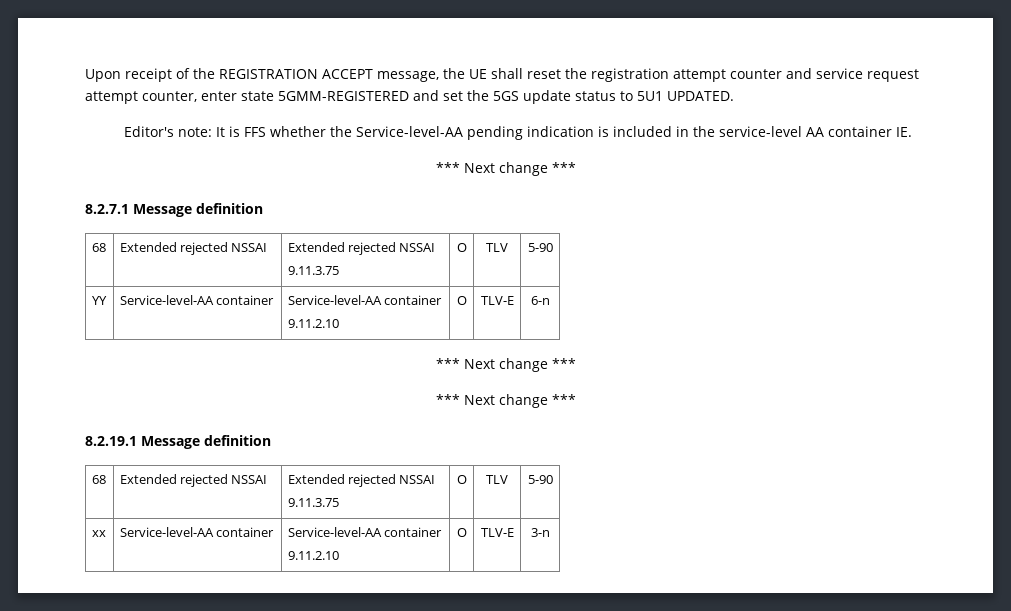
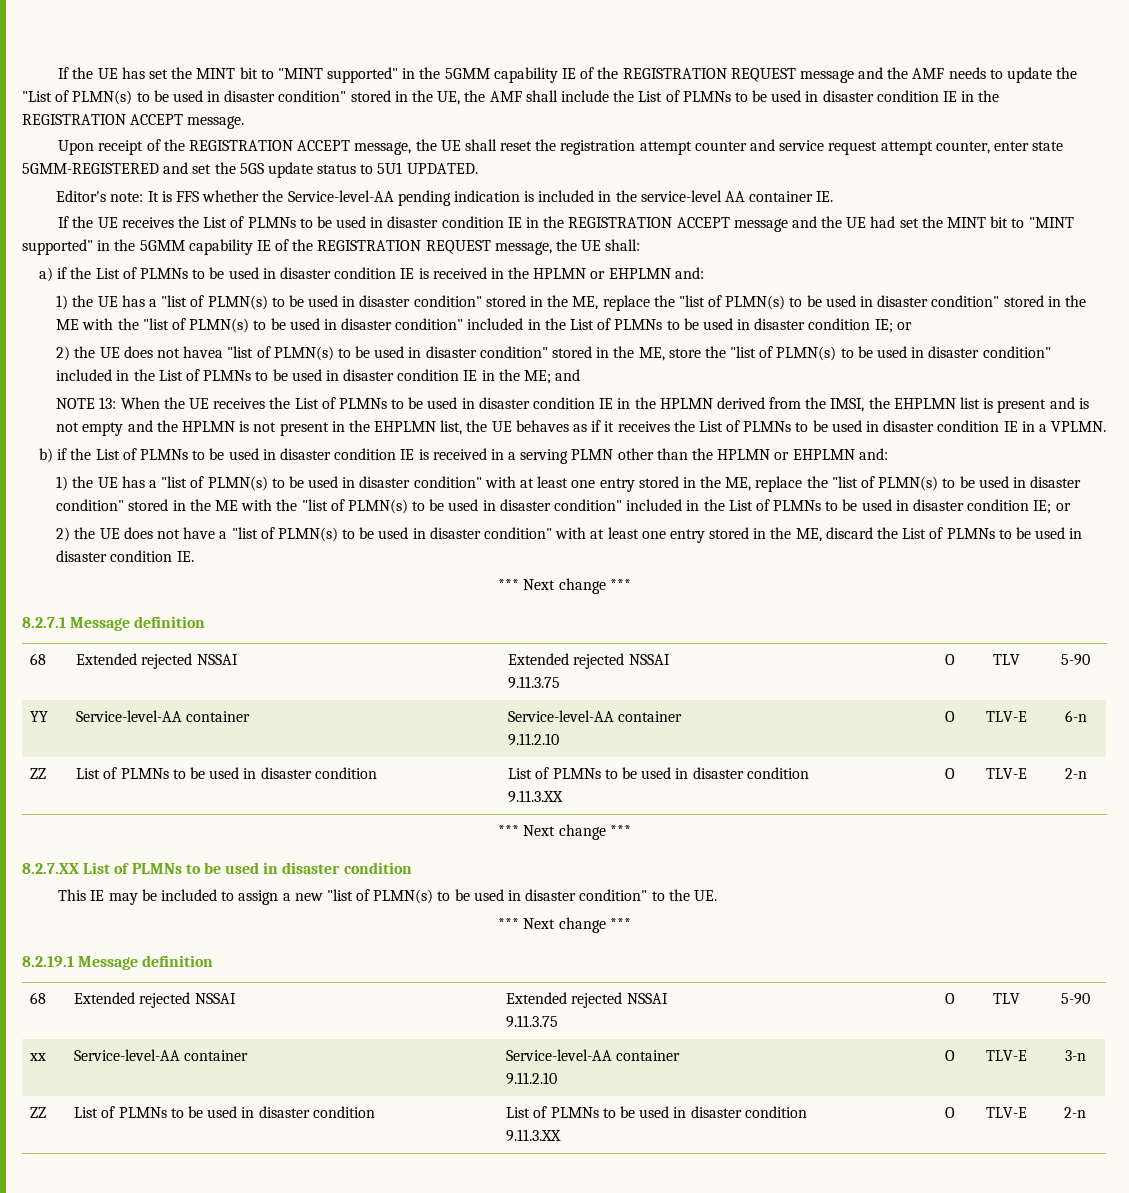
+ If the UE has set the MINT bit to "MINT supported" in the 5GMM capability IE of the REGISTRATION REQUEST message and the AMF needs to update the "List of PLMN(s) to be used in disaster condition" stored in the UE, the AMF shall include the List of PLMNs to be used in disaster condition IE in the REGISTRATION ACCEPT message.
+ If the UE receives the List of PLMNs to be used in disaster condition IE in the REGISTRATION ACCEPT message and the UE had set the MINT bit to "MINT supported" in the 5GMM capability IE of the REGISTRATION REQUEST message, the UE shall:
+ a) if the List of PLMNs to be used in disaster condition IE is received in the HPLMN or EHPLMN and:
+ 1) the UE has a "list of PLMN(s) to be used in disaster condition" stored in the ME, replace the "list of PLMN(s) to be used in disaster condition" stored in the ME with the "list of PLMN(s) to be used in disaster condition" included in the List of PLMNs to be used in disaster condition IE; or
+ 2) the UE does not havea "list of PLMN(s) to be used in disaster condition" stored in the ME, store the "list of PLMN(s) to be used in disaster condition" included in the List of PLMNs to be used in disaster condition IE in the ME; and
+ NOTE 13: When the UE receives the List of PLMNs to be used in disaster condition IE in the HPLMN derived from the IMSI, the EHPLMN list is present and is not empty and the HPLMN is not present in the EHPLMN list, the UE behaves as if it receives the List of PLMNs to be used in disaster condition IE in a VPLMN.
+ b) if the List of PLMNs to be used in disaster condition IE is received in a serving PLMN other than the HPLMN or EHPLMN and:
+ 1) the UE has a "list of PLMN(s) to be used in disaster condition" with at least one entry stored in the ME, replace the "list of PLMN(s) to be used in disaster condition" stored in the ME with the "list of PLMN(s) to be used in disaster condition" included in the List of PLMNs to be used in disaster condition IE; or
+ 2) the UE does not have a "list of PLMN(s) to be used in disaster condition" with at least one entry stored in the ME, discard the List of PLMNs to be used in disaster condition IE.
  YY | Service-level-AA container | Service-level-AA container
  9.11.2.10 | O | TLV-E | 6-n
+ ZZ | List of PLMNs to be used in disaster condition | List of PLMNs to be used in disaster condition
+ 9.11.3.XX | O | TLV-E | 2-n
  *** Next change ***
+ 8.2.7.XX List of PLMNs to be used in disaster condition
+ This IE may be included to assign a new "list of PLMN(s) to be used in disaster condition" to the UE.
  xx | Service-level-AA container | Service-level-AA container
  9.11.2.10 | O | TLV-E | 3-n
+ ZZ | List of PLMNs to be used in disaster condition | List of PLMNs to be used in disaster condition
+ 9.11.3.XX | O | TLV-E | 2-n

